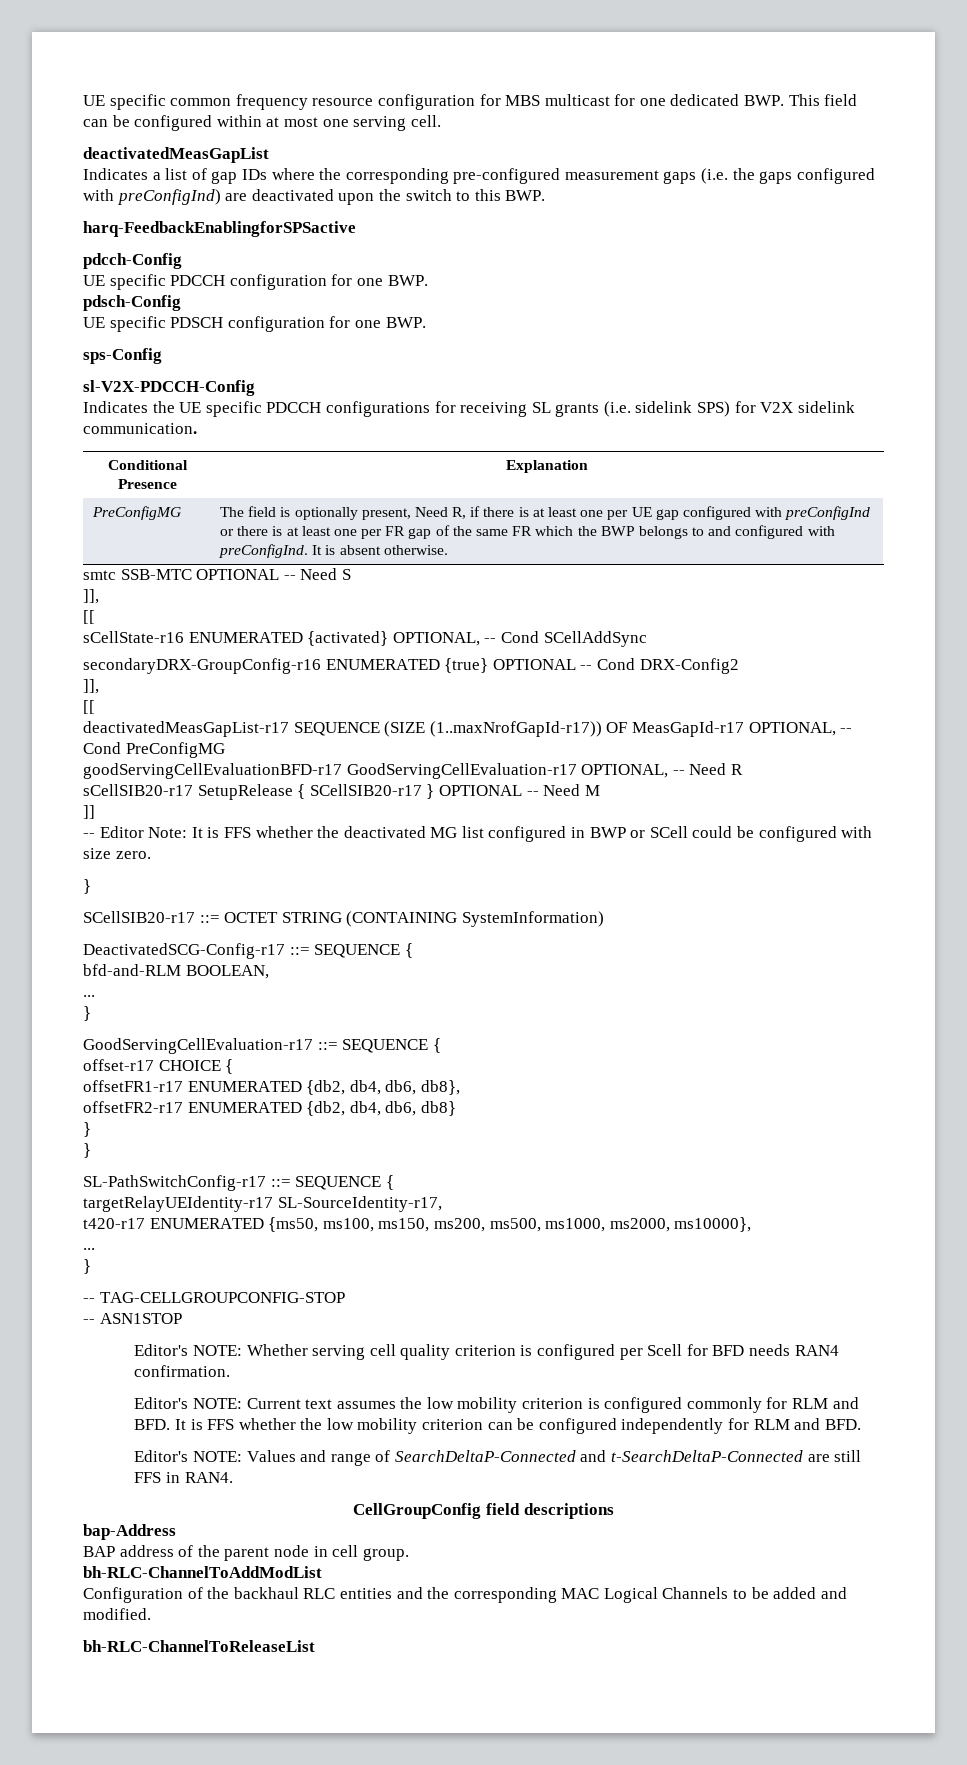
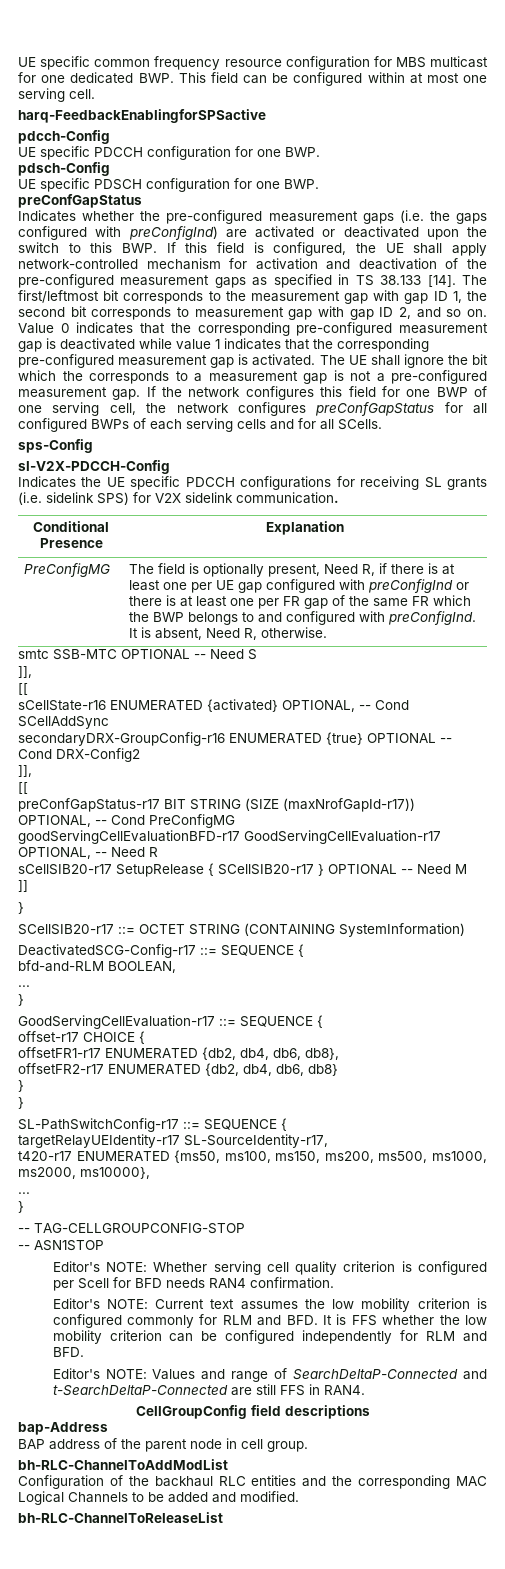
- deactivatedMeasGapList
- Indicates a list of gap IDs where the corresponding pre-configured measurement gaps (i.e. the gaps configured with preConfigInd) are deactivated upon the switch to this BWP.
  UE specific PDSCH configuration for one BWP.
+ preConfGapStatus
+ Indicates whether the pre-configured measurement gaps (i.e. the gaps configured with preConfigInd) are activated or deactivated upon the switch to this BWP. If this field is configured, the UE shall apply network-controlled mechanism for activation and deactivation of the pre-configured measurement gaps as specified in TS 38.133 [14]. The first/leftmost bit corresponds to the measurement gap with gap ID 1, the second bit corresponds to measurement gap with gap ID 2, and so on. Value 0 indicates that the corresponding pre-configured measurement gap is deactivated while value 1 indicates that the corresponding pre-configured measurement gap is activated. The UE shall ignore the bit which the corresponds to a measurement gap is not a pre-configured measurement gap. If the network configures this field for one BWP of one serving cell, the network configures preConfGapStatus for all configured BWPs of each serving cells and for all SCells.
- It is absent otherwise.
+ It is absent, Need R, otherwise.
- deactivatedMeasGapList-r17 SEQUENCE (SIZE (1..maxNrofGapId-r17)) OF MeasGapId-r17 OPTIONAL, -- Cond PreConfigMG
+ preConfGapStatus-r17 BIT STRING (SIZE (maxNrofGapId-r17)) OPTIONAL, -- Cond PreConfigMG
- -- Editor Note: It is FFS whether the deactivated MG list configured in BWP or SCell could be configured with size zero.

